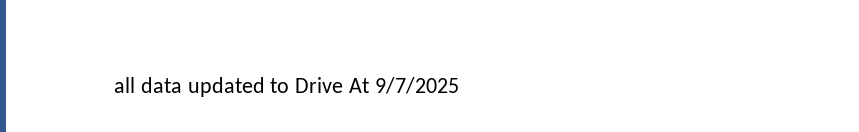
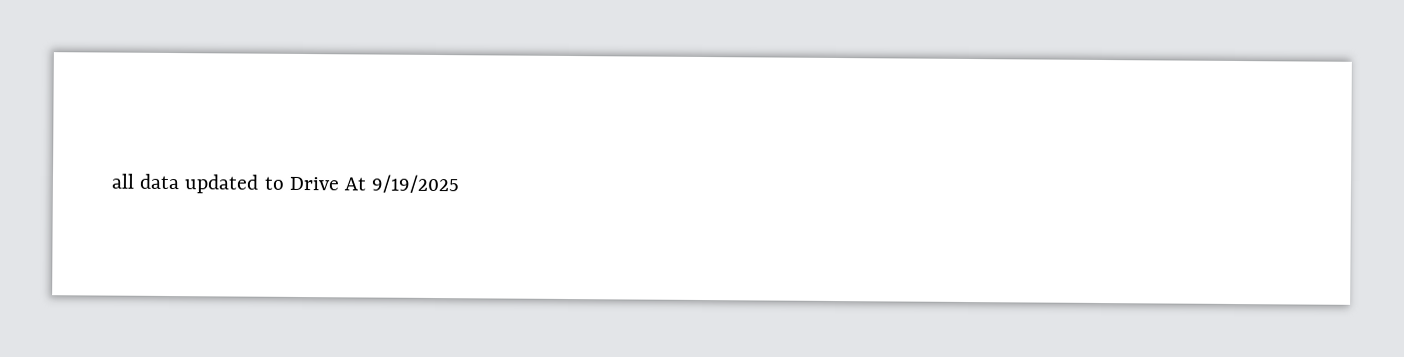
- all data updated to Drive At 9/7/2025
+ all data updated to Drive At 9/19/2025

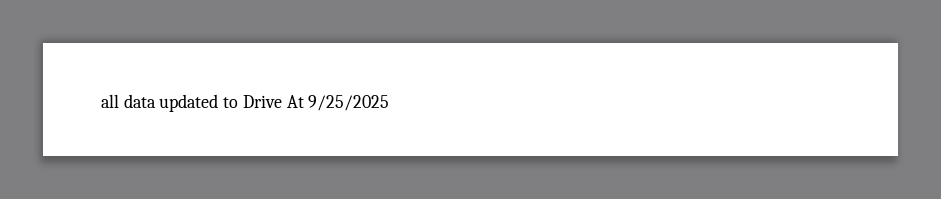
- all data updated to Drive At 9/19/2025
+ all data updated to Drive At 9/25/2025

